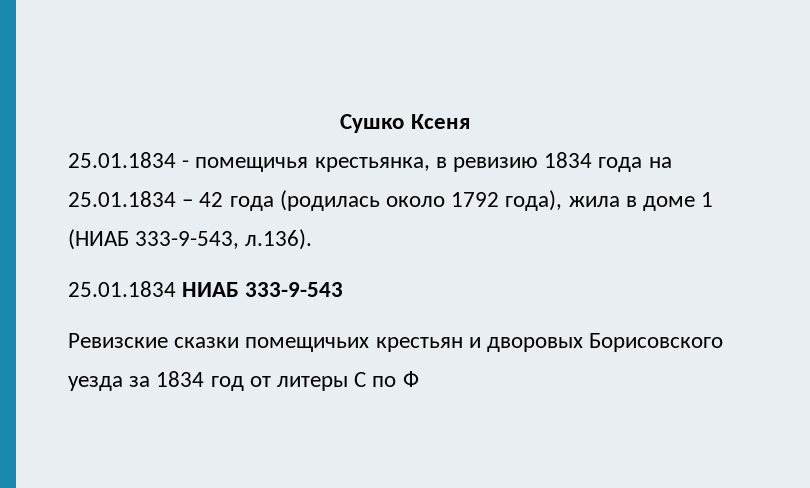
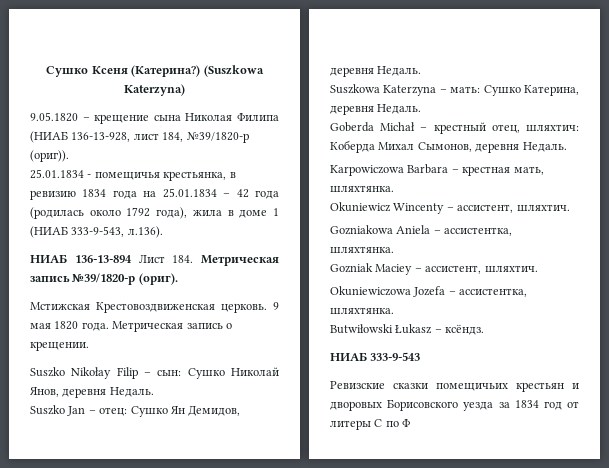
- Сушко Ксеня
+ Сушко Ксеня (Катерина?) (Suszkowa Katerzyna)
+ 9.05.1820 – крещение сына Николая Филипа (НИАБ 136-13-928, лист 184, №39/1820-р (ориг)).
- 25.01.1834 НИАБ 333-9-543
+ НИАБ 136-13-894 Лист 184. Метрическая запись №39/1820-р (ориг).
+ Мстижская Крестовоздвиженская церковь. 9 мая 1820 года. Метрическая запись о крещении.
+ Suszko Nikołay Filip – сын: Сушко Николай Янов, деревня Недаль.
+ Suszko Jan – отец: Сушко Ян Демидов, деревня Недаль.
+ Suszkowa Katerzyna – мать: Сушко Катерина, деревня Недаль.
+ Goberda Michał – крестный отец, шляхтич: Коберда Михал Сымонов, деревня Недаль.
+ Karpowiczowa Barbara – крестная мать, шляхтянка.
+ Okuniewicz Wincenty – ассистент, шляхтич.
+ Gozniakowa Aniela – ассистентка, шляхтянка.
+ Gozniak Maciey – ассистент, шляхтич.
+ Okuniewiczowa Jozefa – ассистентка, шляхтянка.
+ Butwiłowski Łukasz – ксёндз.
+ НИАБ 333-9-543

